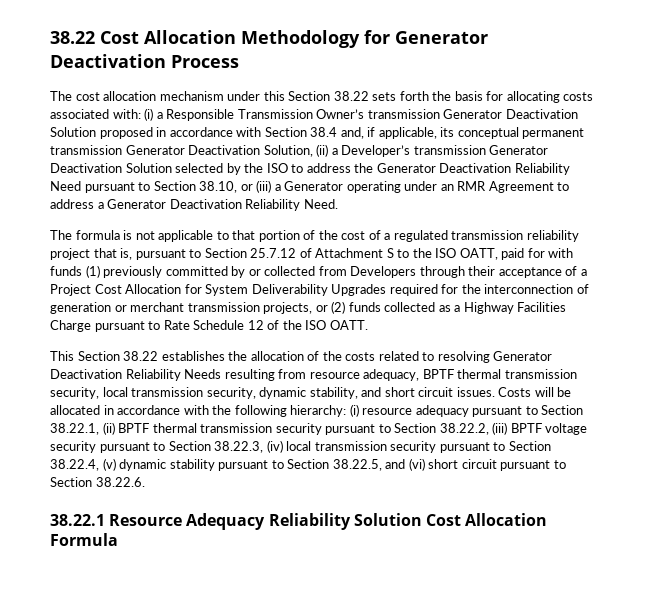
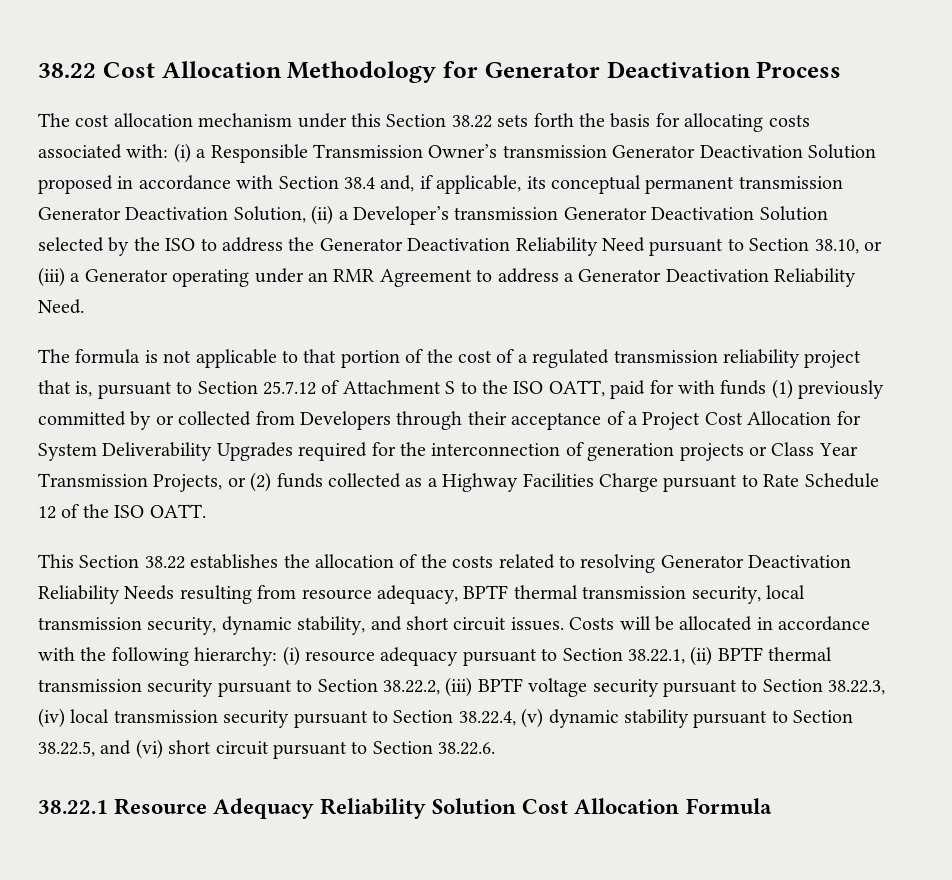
- The formula is not applicable to that portion of the cost of a regulated transmission reliability project that is, pursuant to Section 25.7.12 of Attachment S to the ISO OATT, paid for with funds (1) previously committed by or collected from Developers through their acceptance of a Project Cost Allocation for System Deliverability Upgrades required for the interconnection of generation or merchant transmission projects, or (2) funds collected as a Highway Facilities Charge pursuant to Rate Schedule 12 of the ISO OATT.
+ The formula is not applicable to that portion of the cost of a regulated transmission reliability project that is, pursuant to Section 25.7.12 of Attachment S to the ISO OATT, paid for with funds (1) previously committed by or collected from Developers through their acceptance of a Project Cost Allocation for System Deliverability Upgrades required for the interconnection of generation projects or Class Year Transmission Projects, or (2) funds collected as a Highway Facilities Charge pursuant to Rate Schedule 12 of the ISO OATT.

